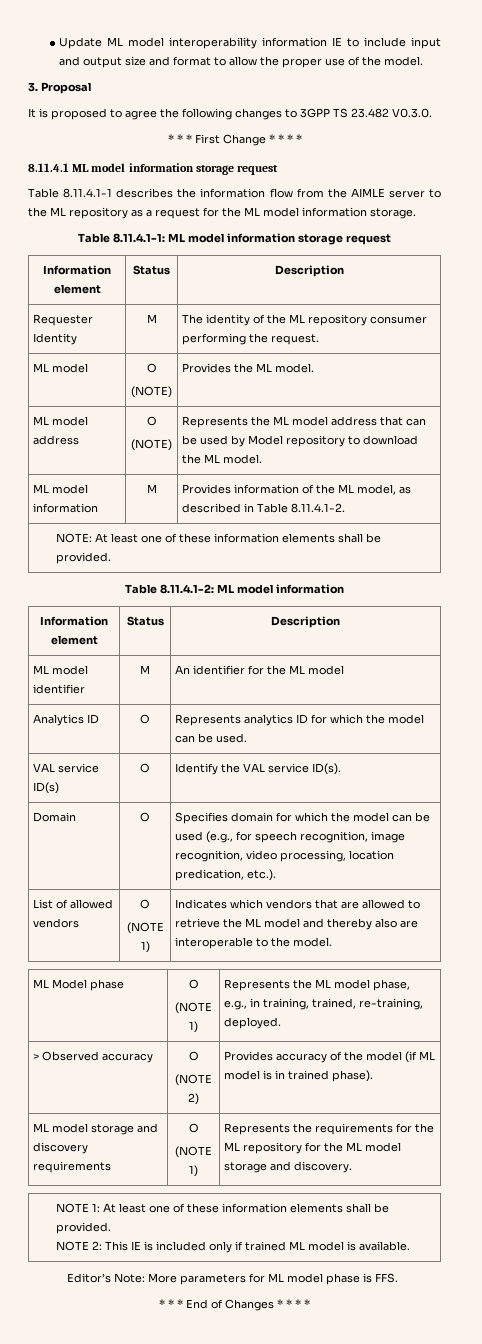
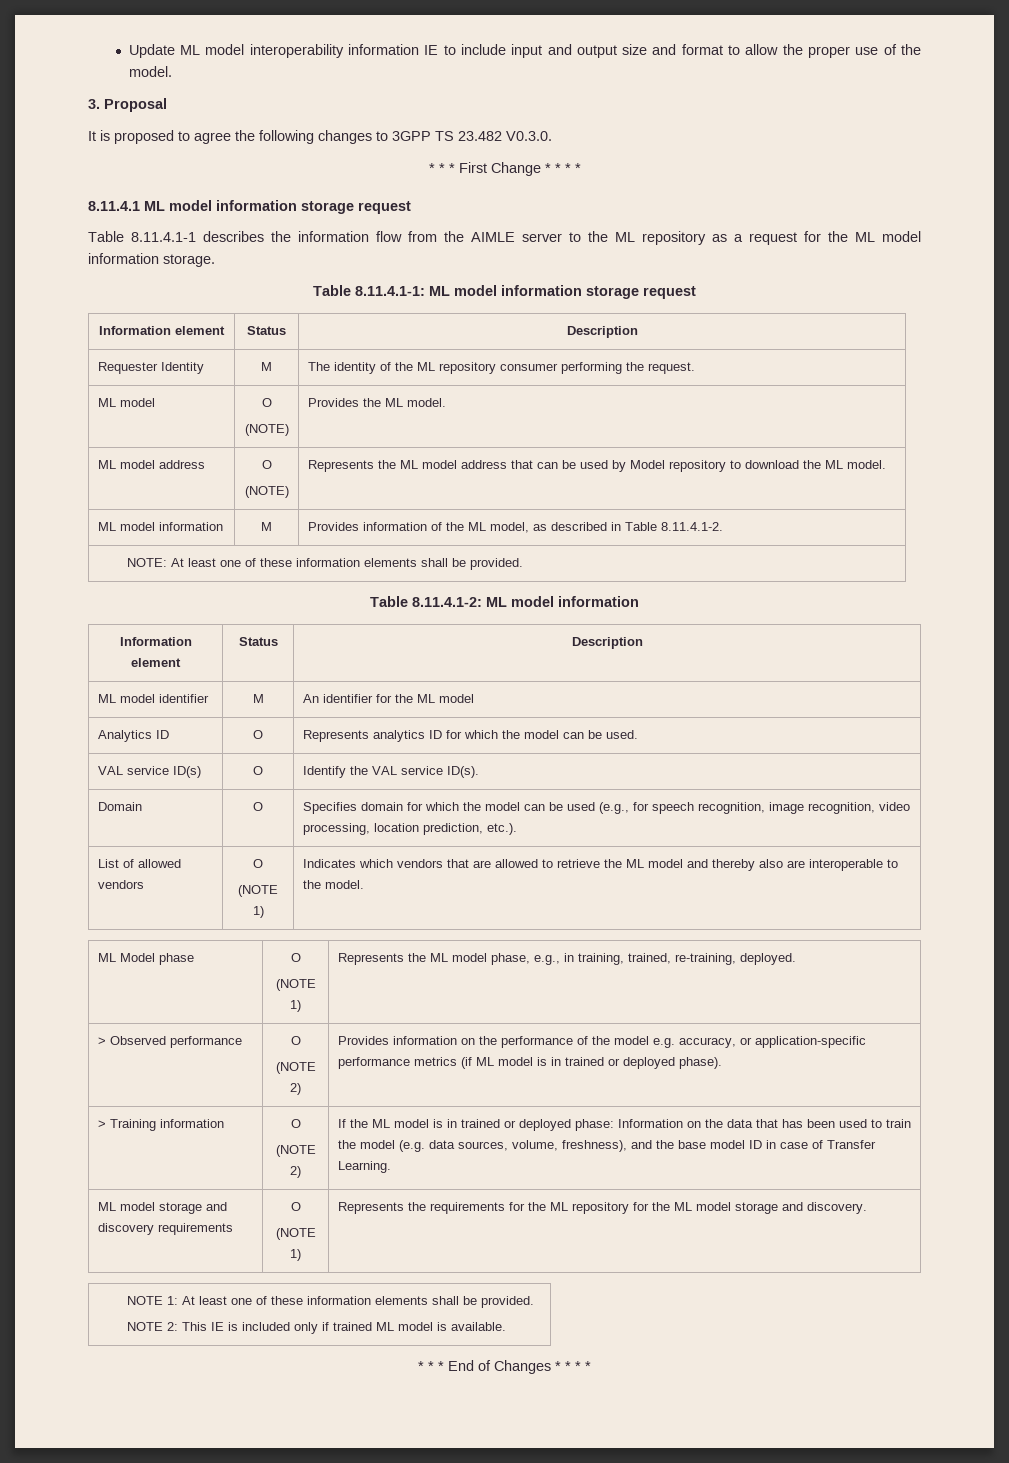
- Domain | O | Specifies domain for which the model can be used (e.g., for speech recognition, image recognition, video processing, location predication, etc.).
+ Domain | O | Specifies domain for which the model can be used (e.g., for speech recognition, image recognition, video processing, location prediction, etc.).
- > Observed accuracy | O
- (NOTE 2) | Provides accuracy of the model (if ML model is in trained phase).
+ > Observed performance | O
+ (NOTE 2) | Provides information on the performance of the model e.g. accuracy, or application-specific performance metrics (if ML model is in trained or deployed phase).
+ > Training information | O
+ (NOTE 2) | If the ML model is in trained or deployed phase: Information on the data that has been used to train the model (e.g. data sources, volume, freshness), and the base model ID in case of Transfer Learning.
- Editor’s Note: More parameters for ML model phase is FFS.

